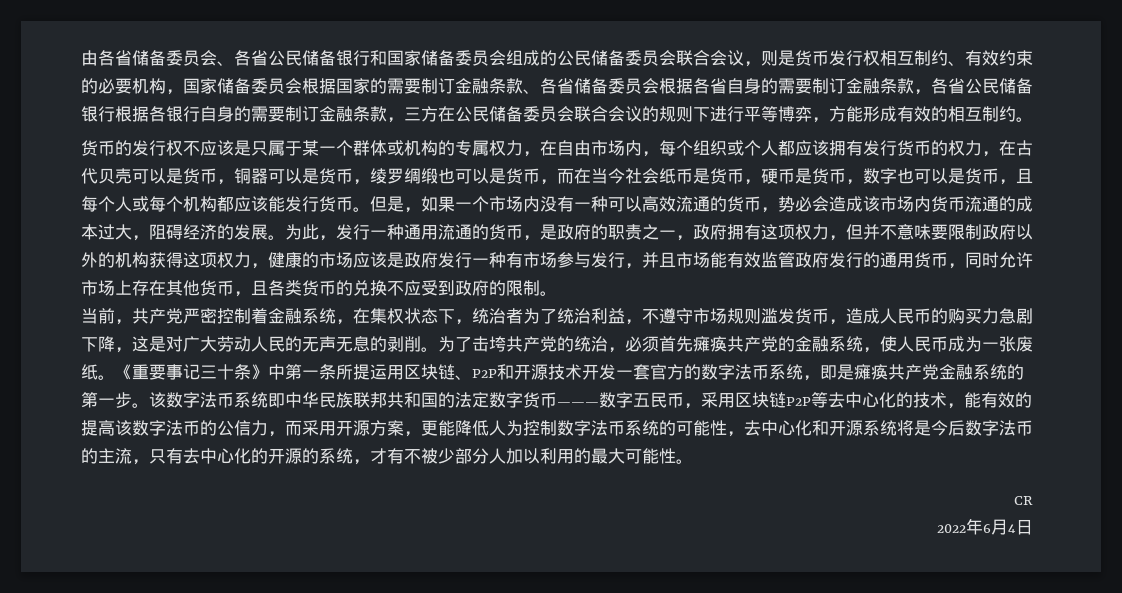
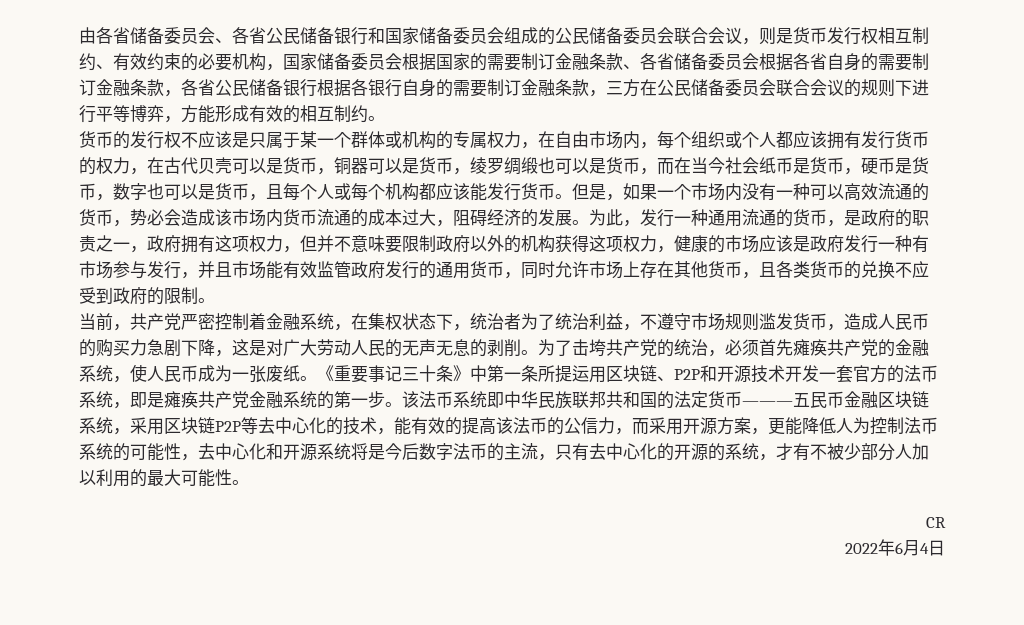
- 《重要事记三十条》中第一条所提运用区块链、P2P和开源技术开发一套官方的数字法币系统，即是瘫痪共产党金融系统的第一步。
+ 《重要事记三十条》中第一条所提运用区块链、P2P和开源技术开发一套官方的法币系统，即是瘫痪共产党金融系统的第一步。
- 该数字法币系统即中华民族联邦共和国的法定数字货币———数字五民币，采用区块链P2P等去中心化的技术，能有效的提高该数字法币的公信力，而采用开源方案，更能降低人为控制数字法币系统的可能性，去中心化和开源系统将是今后数字法币的主流，只有去中心化的开源的系统，才有不被少部分人加以利用的最大可能性。
+ 该法币系统即中华民族联邦共和国的法定货币———五民币金融区块链系统，采用区块链P2P等去中心化的技术，能有效的提高该法币的公信力，而采用开源方案，更能降低人为控制法币系统的可能性，去中心化和开源系统将是今后数字法币的主流，只有去中心化的开源的系统，才有不被少部分人加以利用的最大可能性。

